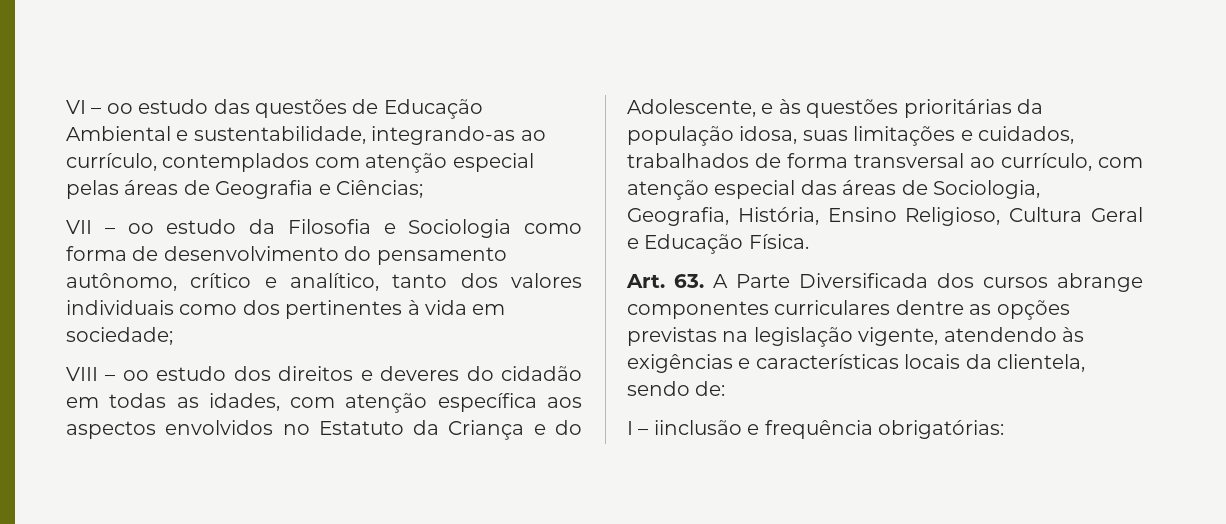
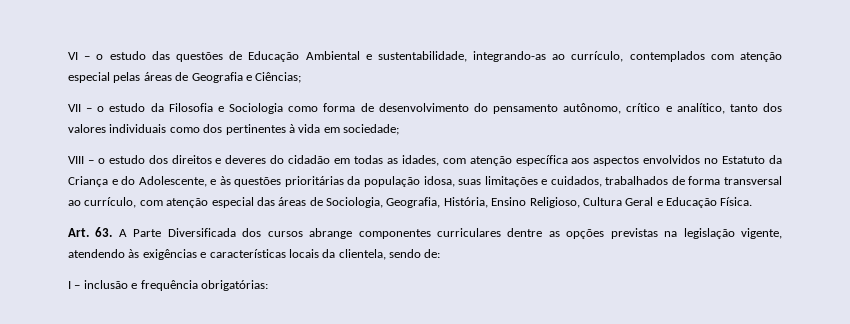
- VI – oo estudo das questões de Educação Ambiental e sustentabilidade, integrando-as ao currículo, contemplados com atenção especial pelas áreas de Geografia e Ciências;
+ VI – o estudo das questões de Educação Ambiental e sustentabilidade, integrando-as ao currículo, contemplados com atenção especial pelas áreas de Geografia e Ciências;
- VII – oo estudo da Filosofia e Sociologia como forma de desenvolvimento do pensamento autônomo, crítico e analítico, tanto dos valores individuais como dos pertinentes à vida em sociedade;
+ VII – o estudo da Filosofia e Sociologia como forma de desenvolvimento do pensamento autônomo, crítico e analítico, tanto dos valores individuais como dos pertinentes à vida em sociedade;
- VIII – oo estudo dos direitos e deveres do cidadão em todas as idades, com atenção específica aos aspectos envolvidos no Estatuto da Criança e do Adolescente, e às questões prioritárias da população idosa, suas limitações e cuidados, trabalhados de forma transversal ao currículo, com atenção especial das áreas de Sociologia, Geografia, História, Ensino Religioso, Cultura Geral e Educação Física.
+ VIII – o estudo dos direitos e deveres do cidadão em todas as idades, com atenção específica aos aspectos envolvidos no Estatuto da Criança e do Adolescente, e às questões prioritárias da população idosa, suas limitações e cuidados, trabalhados de forma transversal ao currículo, com atenção especial das áreas de Sociologia, Geografia, História, Ensino Religioso, Cultura Geral e Educação Física.
- I – iinclusão e frequência obrigatórias:
+ I – inclusão e frequência obrigatórias:

